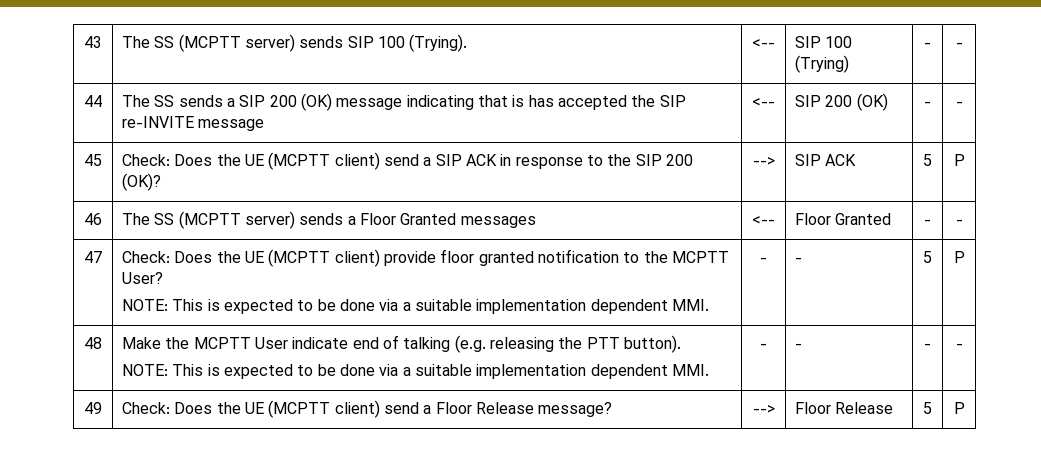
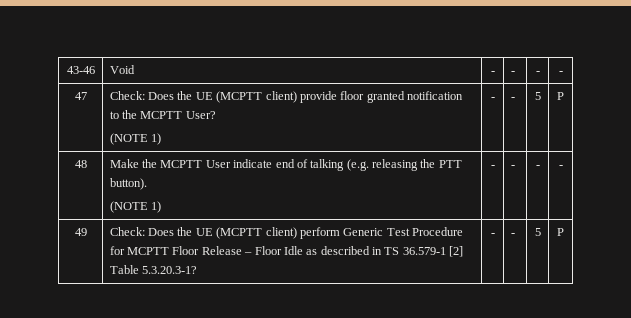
- 43 | The SS (MCPTT server) sends SIP 100 (Trying). | <-- | SIP 100 (Trying) | - | -
- 44 | The SS sends a SIP 200 (OK) message indicating that is has accepted the SIP re-INVITE message | <-- | SIP 200 (OK) | - | -
- 45 | Check: Does the UE (MCPTT client) send a SIP ACK in response to the SIP 200 (OK)? | --> | SIP ACK | 5 | P
- 46 | The SS (MCPTT server) sends a Floor Granted messages | <-- | Floor Granted | - | -
+ 43-46 | Void | - | - | - | -
  47 | Check: Does the UE (MCPTT client) provide floor granted notification to the MCPTT User?
- NOTE: This is expected to be done via a suitable implementation dependent MMI. | - | - | 5 | P
+ (NOTE 1) | - | - | 5 | P
  48 | Make the MCPTT User indicate end of talking (e.g. releasing the PTT button).
- NOTE: This is expected to be done via a suitable implementation dependent MMI. | - | - | - | -
+ (NOTE 1) | - | - | - | -
- 49 | Check: Does the UE (MCPTT client) send a Floor Release message? | --> | Floor Release | 5 | P
+ 49 | Check: Does the UE (MCPTT client) perform Generic Test Procedure for MCPTT Floor Release – Floor Idle as described in TS 36.579-1 [2] Table 5.3.20.3-1? | - | - | 5 | P

